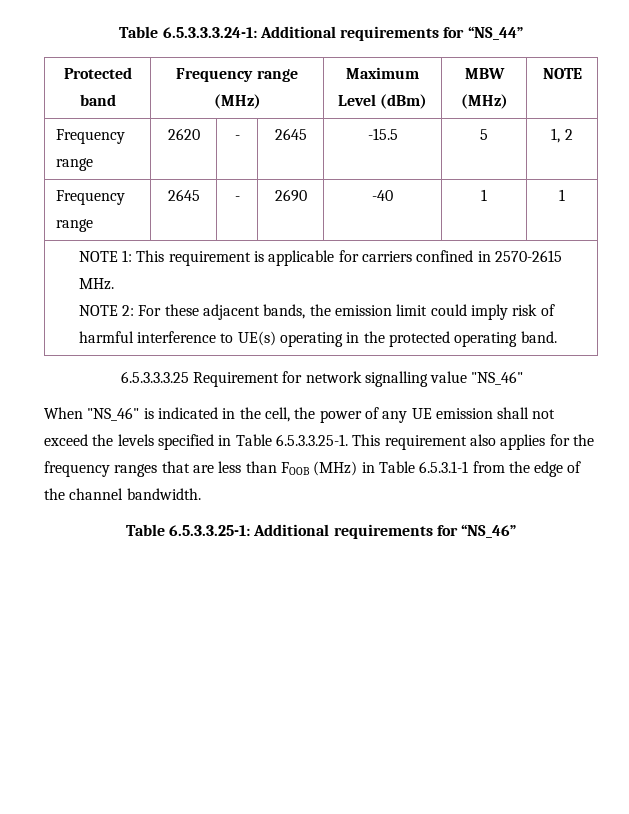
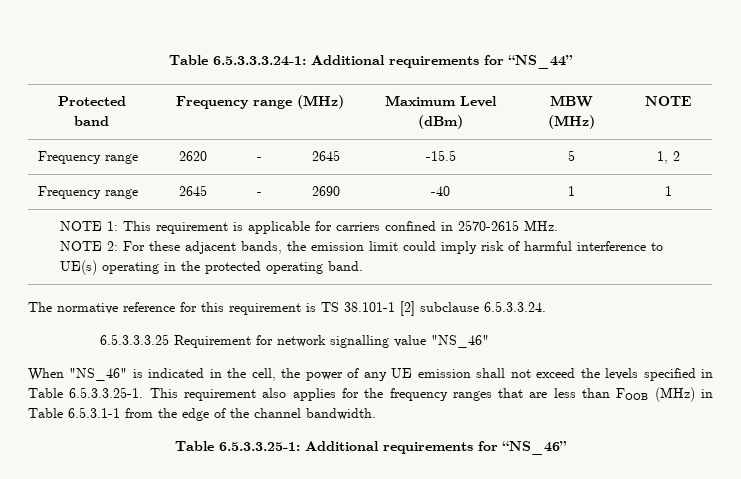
+ The normative reference for this requirement is TS 38.101-1 [2] subclause 6.5.3.3.24.

